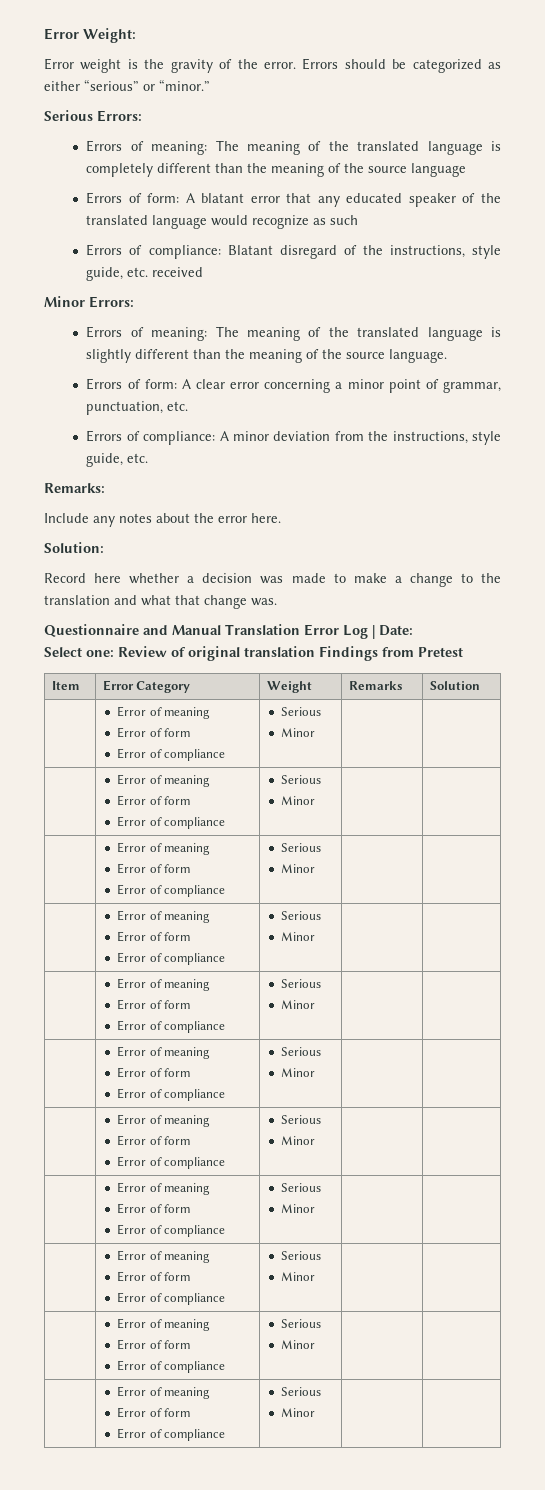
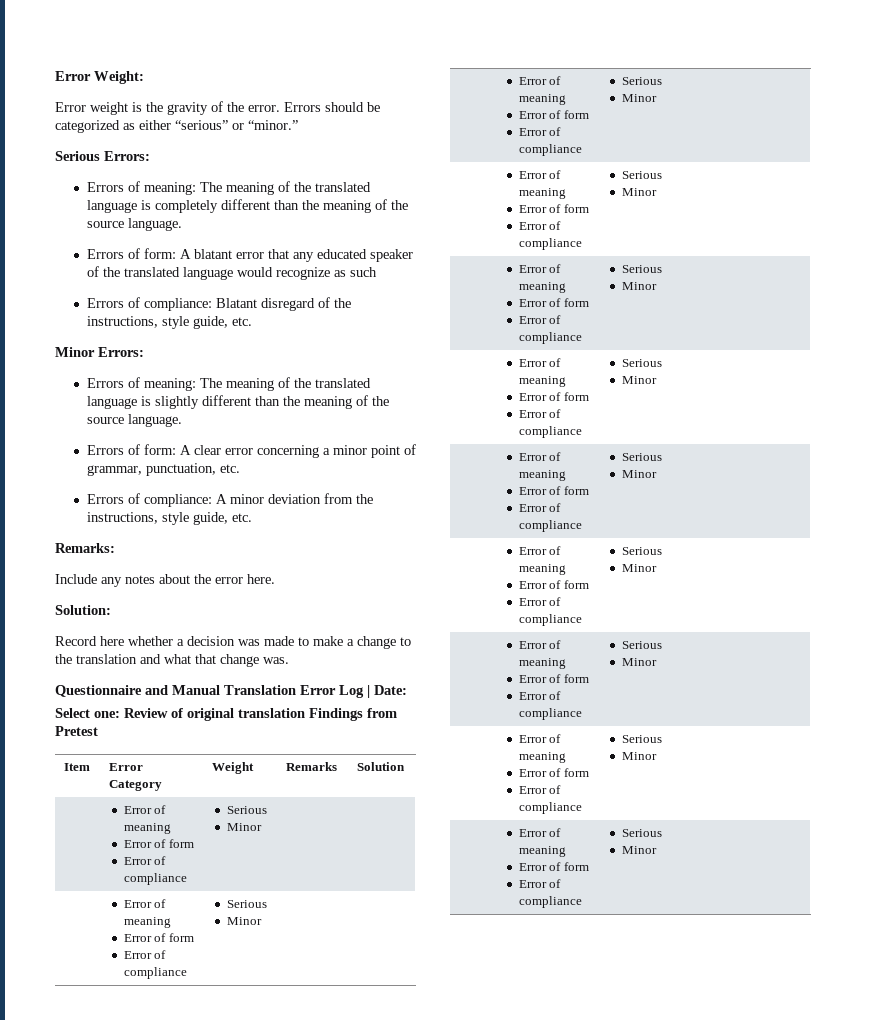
- Errors of meaning: The meaning of the translated language is completely different than the meaning of the source language
+ Errors of meaning: The meaning of the translated language is completely different than the meaning of the source language.
- Errors of compliance: Blatant disregard of the instructions, style guide, etc. received
+ Errors of compliance: Blatant disregard of the instructions, style guide, etc.

